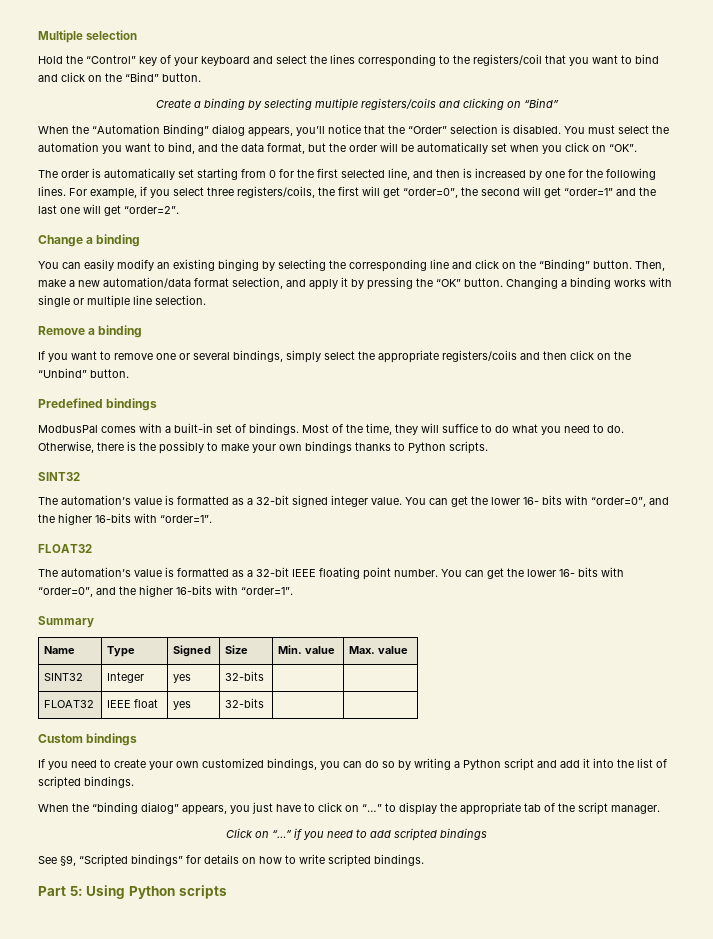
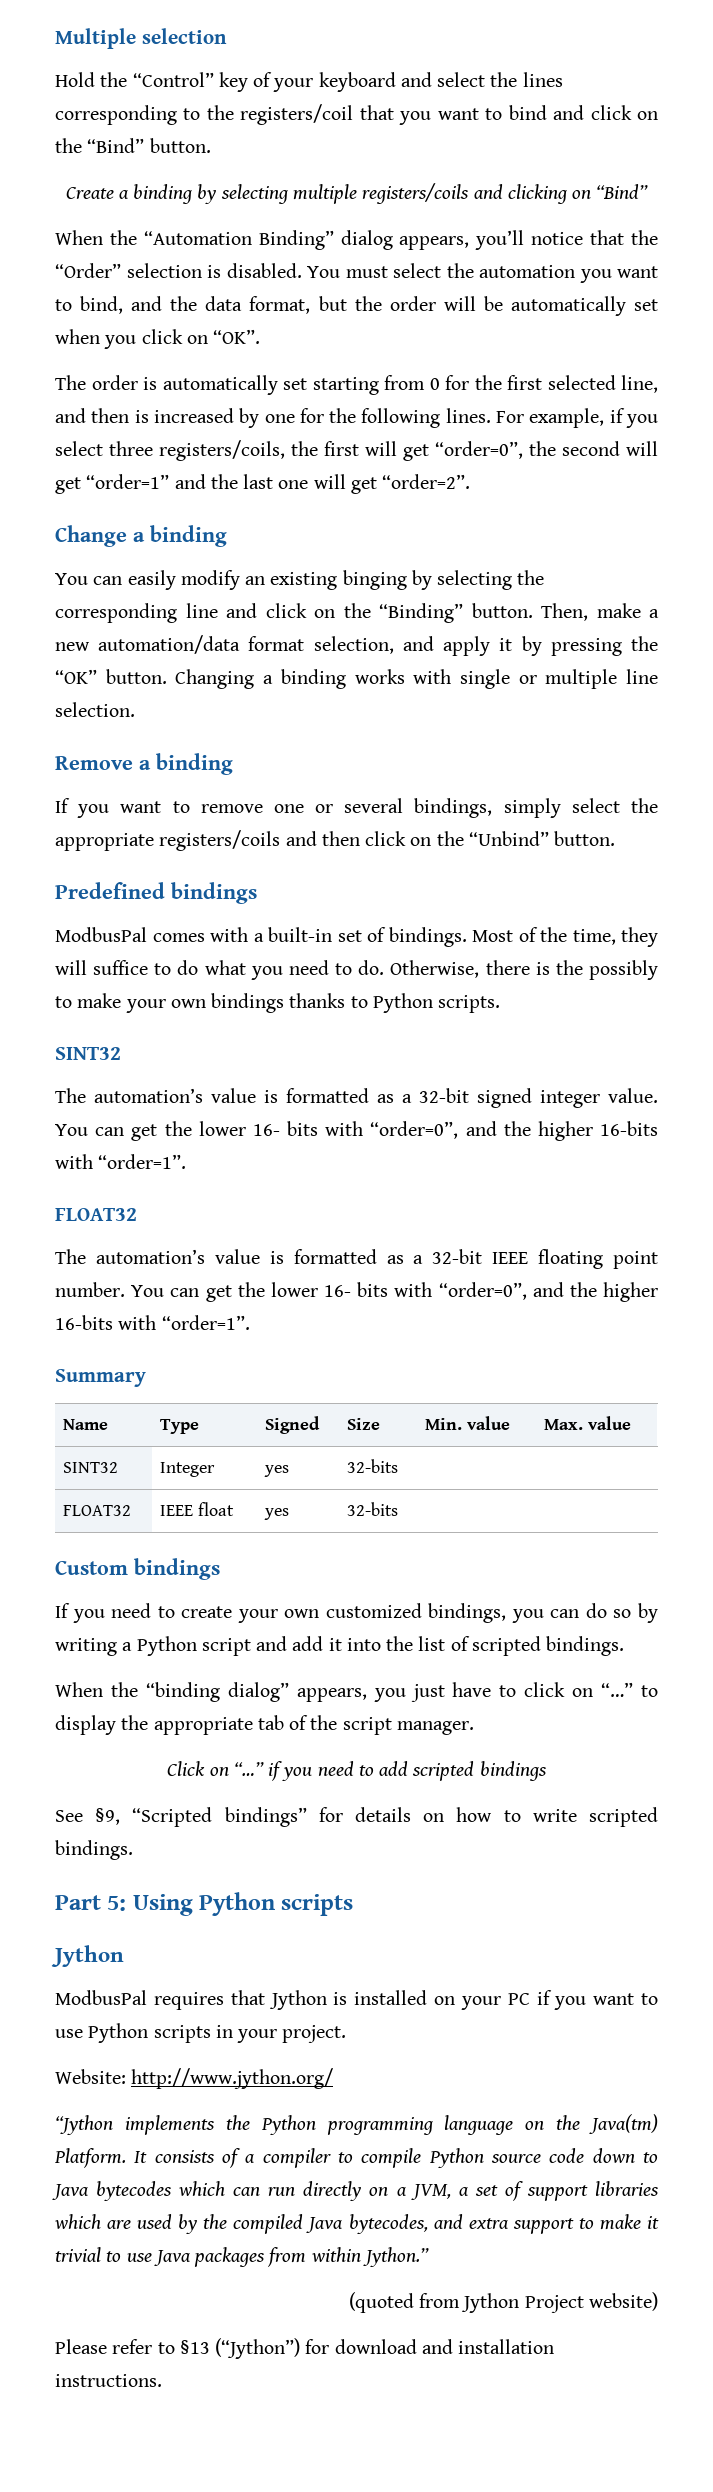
  Part 5: Using Python scripts
+ Jython
+ ModbusPal requires that Jython is installed on your PC if you want to use Python scripts in your project.
+ Website: http://www.jython.org/
+ “Jython implements the Python programming language on the Java(tm) Platform. It consists of a compiler to compile Python source code down to Java bytecodes which can run directly on a JVM, a set of support libraries which are used by the compiled Java bytecodes, and extra support to make it trivial to use Java packages from within Jython.”
+ (quoted from Jython Project website)
+ Please refer to §13 (“Jython”) for download and installation instructions.

